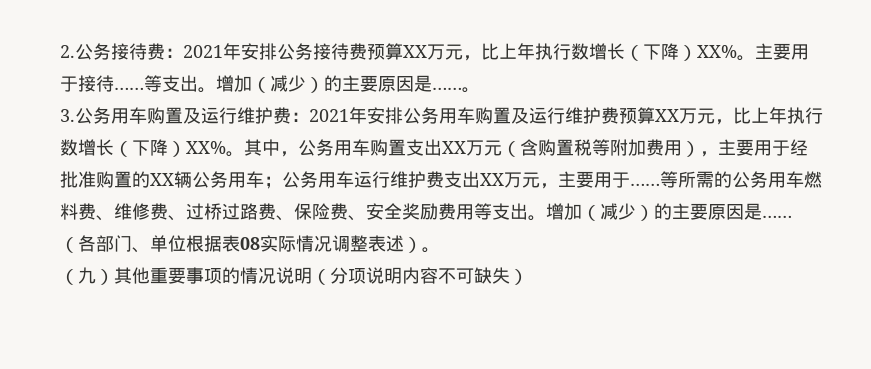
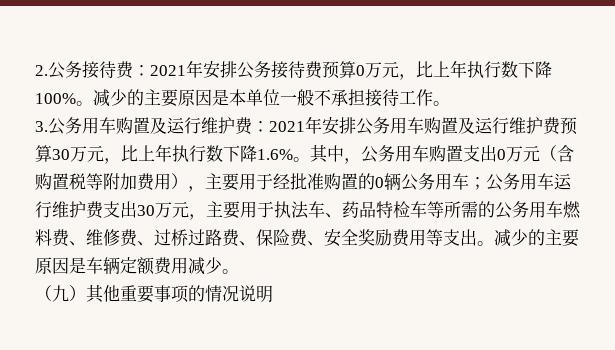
- 2.公务接待费：2021年安排公务接待费预算XX万元，比上年执行数增长（下降）XX%。主要用于接待……等支出。增加（减少）的主要原因是……。
+ 2.公务接待费：2021年安排公务接待费预算0万元，比上年执行数下降100%。减少的主要原因是本单位一般不承担接待工作。
- 3.公务用车购置及运行维护费：2021年安排公务用车购置及运行维护费预算XX万元，比上年执行数增长（下降）XX%。
+ 3.公务用车购置及运行维护费：2021年安排公务用车购置及运行维护费预算30万元，比上年执行数下降1.6%。
- 其中，公务用车购置支出XX万元（含购置税等附加费用），主要用于经批准购置的XX辆公务用车；公务用车运行维护费支出XX万元，主要用于……等所需的公务用车燃料费、维修费、过桥过路费、保险费、安全奖励费用等支出。
+ 其中，公务用车购置支出0万元（含购置税等附加费用），主要用于经批准购置的0辆公务用车；公务用车运行维护费支出30万元，主要用于执法车、药品特检车等所需的公务用车燃料费、维修费、过桥过路费、保险费、安全奖励费用等支出。
- 增加（减少）的主要原因是……（各部门、单位根据表08实际情况调整表述）。
+ 减少的主要原因是车辆定额费用减少。
- （九）其他重要事项的情况说明（分项说明内容不可缺失）
+ （九）其他重要事项的情况说明

